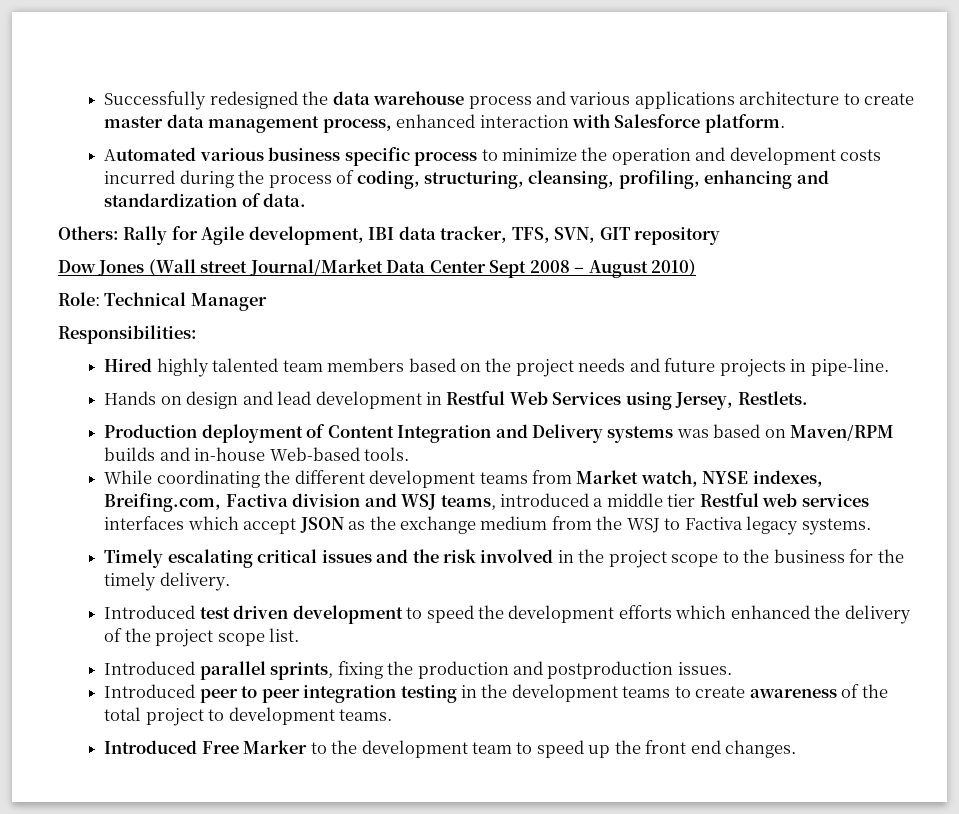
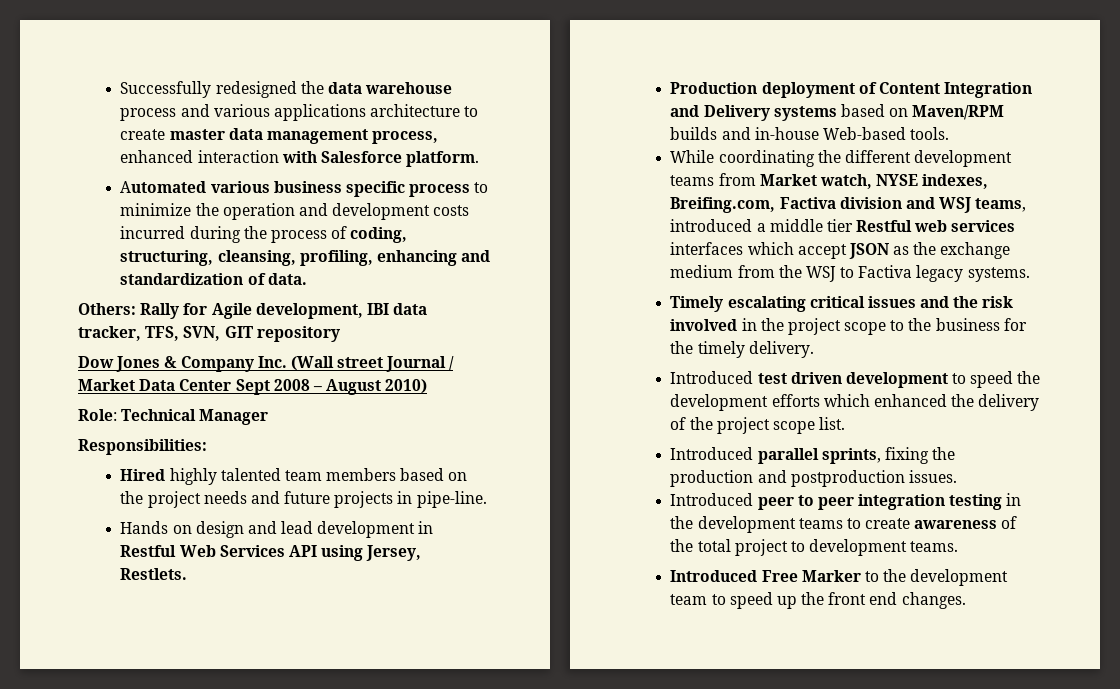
- Dow Jones (Wall street Journal/Market Data Center Sept 2008 – August 2010)
+ Dow Jones & Company Inc. (Wall street Journal / Market Data Center Sept 2008 – August 2010)
- Hands on design and lead development in Restful Web Services using Jersey, Restlets.
+ Hands on design and lead development in Restful Web Services API using Jersey, Restlets.
- Production deployment of Content Integration and Delivery systems was based on Maven/RPM builds and in-house Web-based tools.
+ Production deployment of Content Integration and Delivery systems based on Maven/RPM builds and in-house Web-based tools.

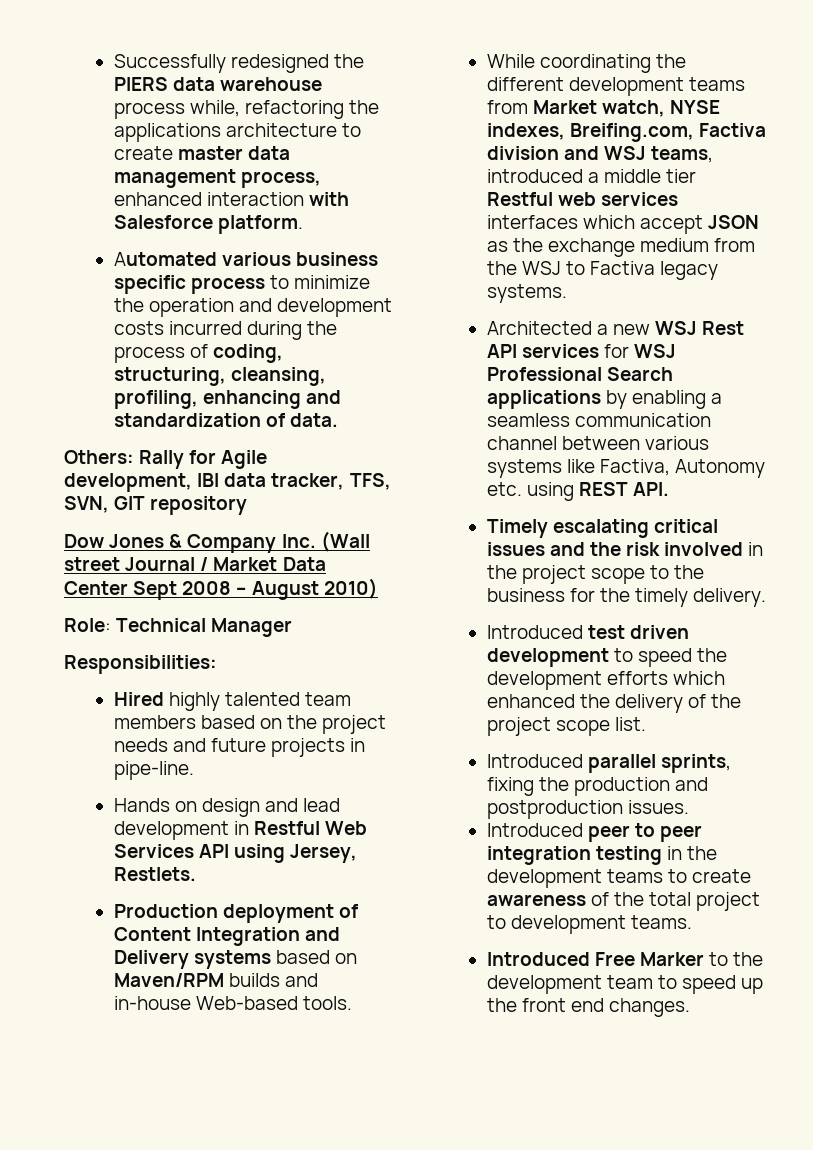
- Successfully redesigned the data warehouse process and various applications architecture to create master data management process, enhanced interaction with Salesforce platform.
+ Successfully redesigned the PIERS data warehouse process while, refactoring the applications architecture to create master data management process, enhanced interaction with Salesforce platform.
+ Architected a new WSJ Rest API services for WSJ Professional Search applications by enabling a seamless communication channel between various systems like Factiva, Autonomy etc. using REST API.

